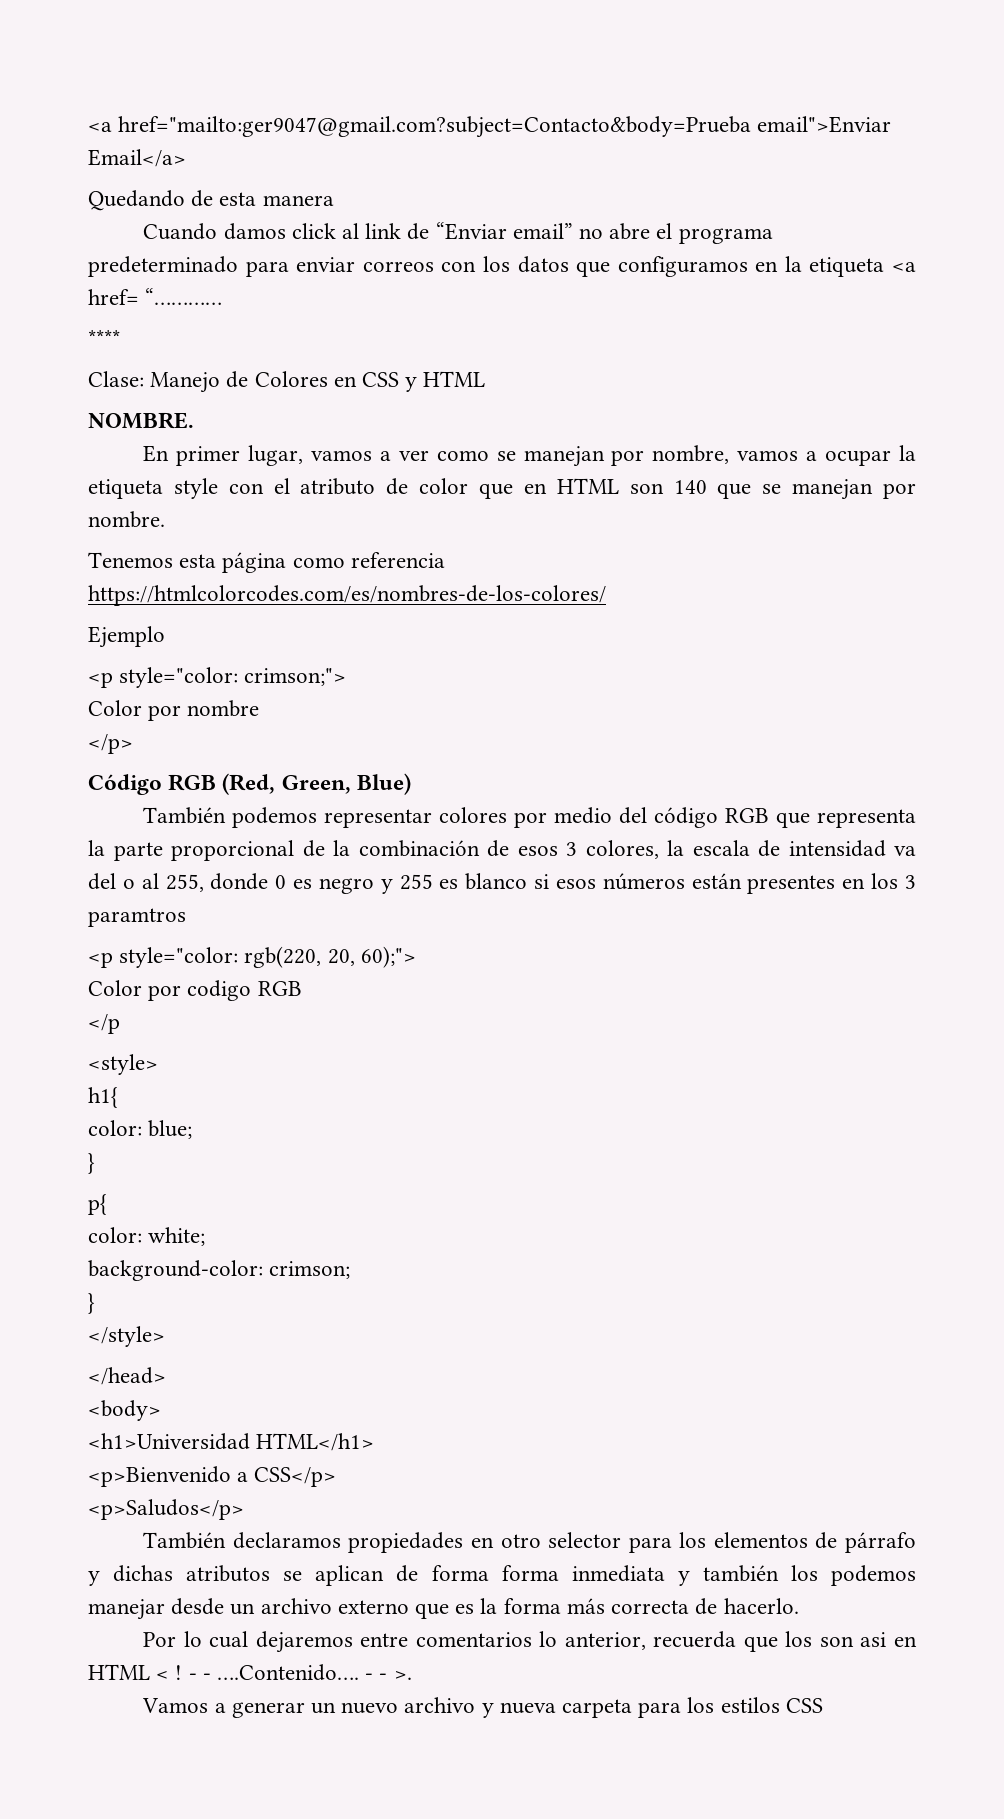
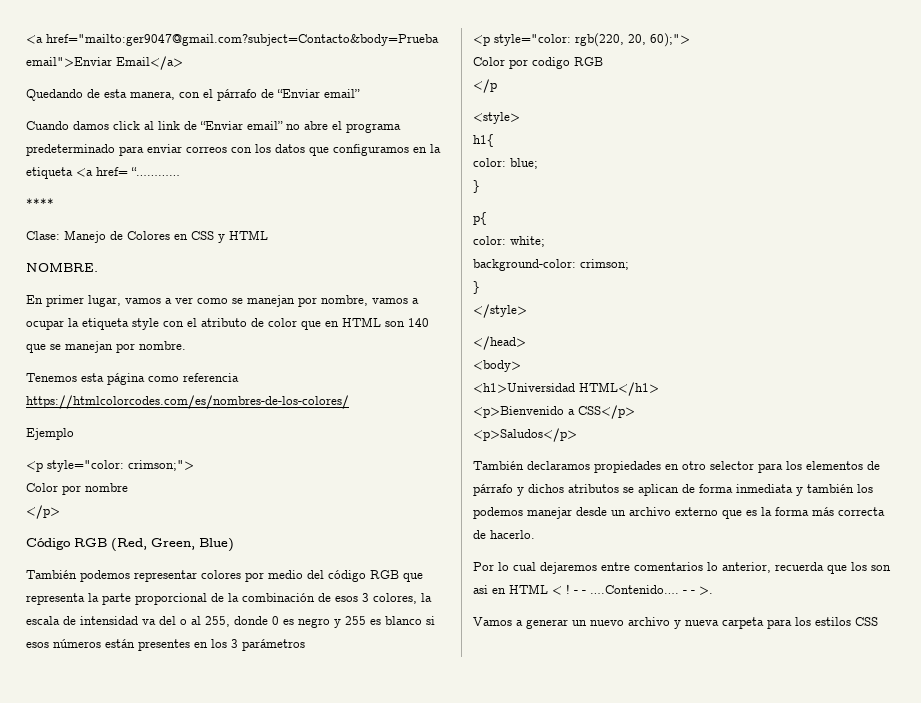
- Quedando de esta manera
+ Quedando de esta manera, con el párrafo de “Enviar email”
- También podemos representar colores por medio del código RGB que representa la parte proporcional de la combinación de esos 3 colores, la escala de intensidad va del o al 255, donde 0 es negro y 255 es blanco si esos números están presentes en los 3 paramtros
+ También podemos representar colores por medio del código RGB que representa la parte proporcional de la combinación de esos 3 colores, la escala de intensidad va del o al 255, donde 0 es negro y 255 es blanco si esos números están presentes en los 3 parámetros
- También declaramos propiedades en otro selector para los elementos de párrafo y dichas atributos se aplican de forma forma inmediata y también los podemos manejar desde un archivo externo que es la forma más correcta de hacerlo.
+ También declaramos propiedades en otro selector para los elementos de párrafo y dichos atributos se aplican de forma inmediata y también los podemos manejar desde un archivo externo que es la forma más correcta de hacerlo.

